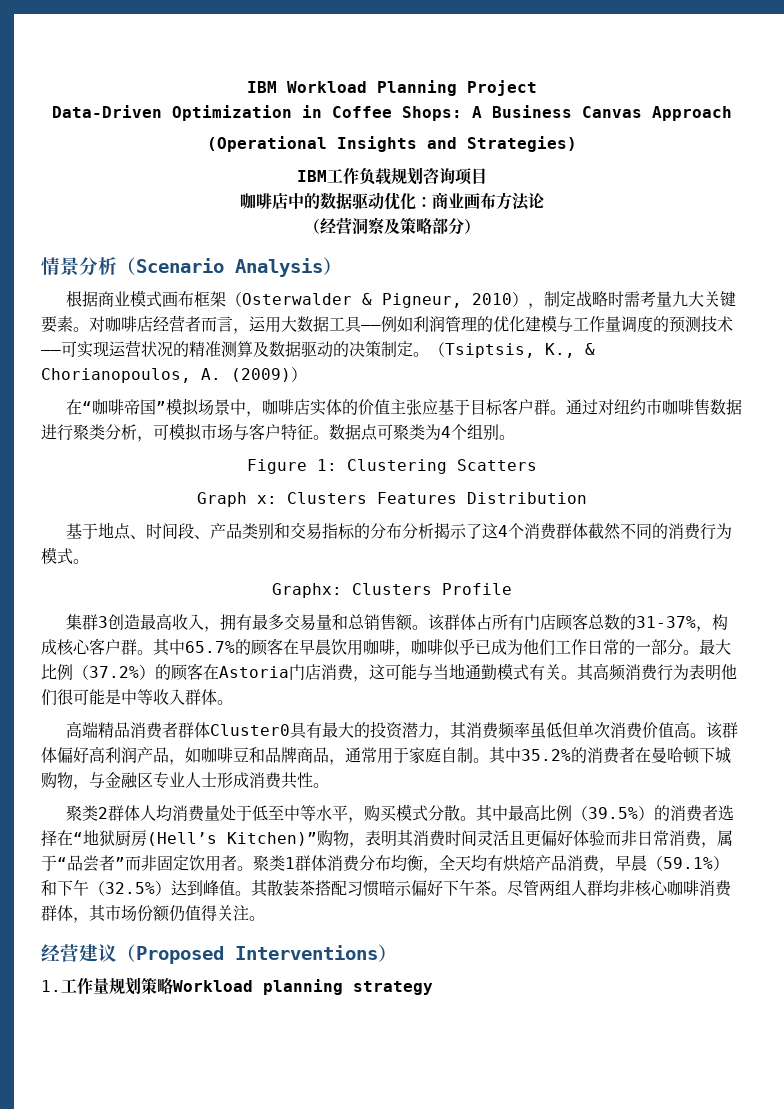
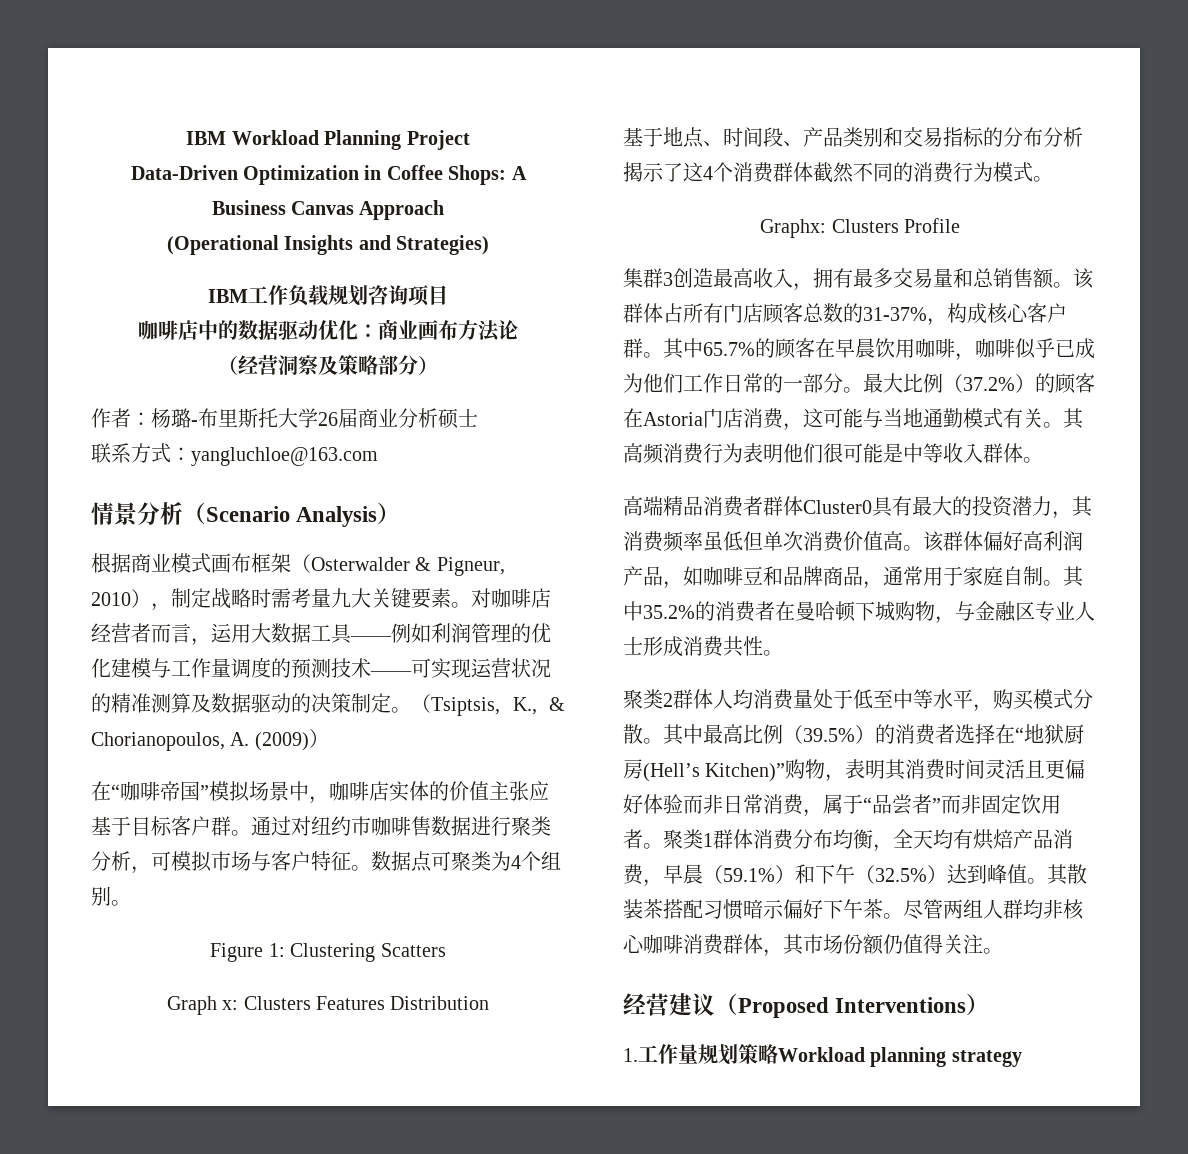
+ 作者：杨璐-布里斯托大学26届商业分析硕士
+ 联系方式：yangluchloe@163.com

